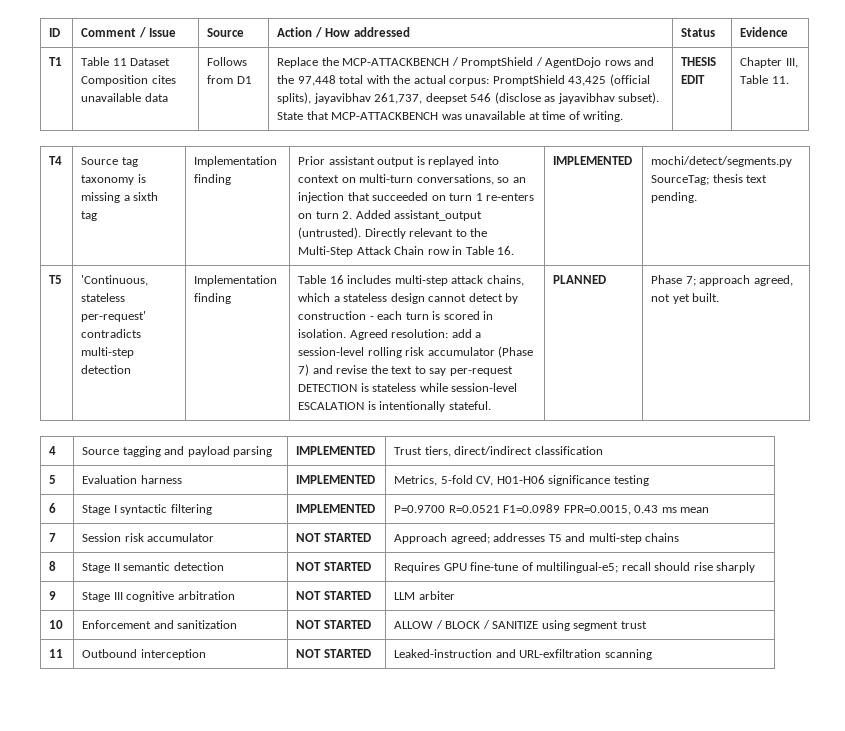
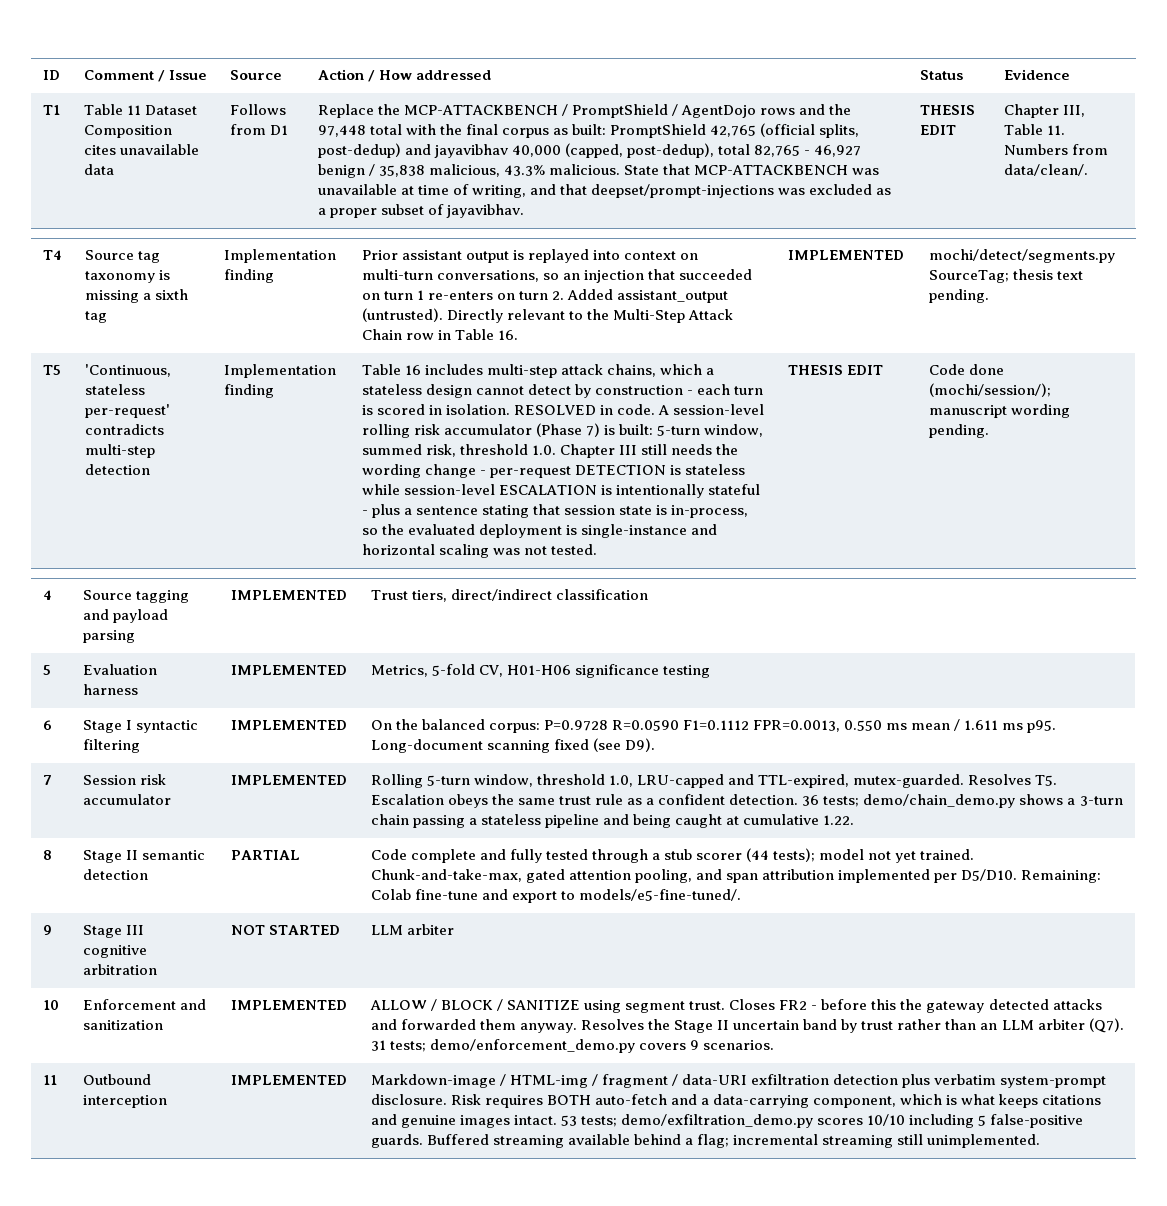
- Replace the MCP-ATTACKBENCH / PromptShield / AgentDojo rows and the 97,448 total with the actual corpus: PromptShield 43,425 (official splits), jayavibhav 261,737, deepset 546 (disclose as jayavibhav subset).
+ Replace the MCP-ATTACKBENCH / PromptShield / AgentDojo rows and the 97,448 total with the final corpus as built: PromptShield 42,765 (official splits, post-dedup) and jayavibhav 40,000 (capped, post-dedup), total 82,765 - 46,927 benign / 35,838 malicious, 43.3% malicious.
- State that MCP-ATTACKBENCH was unavailable at time of writing.
+ State that MCP-ATTACKBENCH was unavailable at time of writing, and that deepset/prompt-injections was excluded as a proper subset of jayavibhav.
- Chapter III, Table 11.
+ Chapter III, Table 11. Numbers from data/clean/.
- Agreed resolution: add a session-level rolling risk accumulator (Phase 7) and revise the text to say per-request DETECTION is stateless while session-level ESCALATION is intentionally stateful. | PLANNED | Phase 7; approach agreed, not yet built.
+ RESOLVED in code. A session-level rolling risk accumulator (Phase 7) is built: 5-turn window, summed risk, threshold 1.0. Chapter III still needs the wording change - per-request DETECTION is stateless while session-level ESCALATION is intentionally stateful - plus a sentence stating that session state is in-process, so the evaluated deployment is single-instance and horizontal scaling was not tested. | THESIS EDIT | Code done (mochi/session/); manuscript wording pending.
- 6 | Stage I syntactic filtering | IMPLEMENTED | P=0.9700 R=0.0521 F1=0.0989 FPR=0.0015, 0.43 ms mean
- 7 | Session risk accumulator | NOT STARTED | Approach agreed; addresses T5 and multi-step chains
+ 6 | Stage I syntactic filtering | IMPLEMENTED | On the balanced corpus: P=0.9728 R=0.0590 F1=0.1112 FPR=0.0013, 0.550 ms mean / 1.611 ms p95. Long-document scanning fixed (see D9).
+ 7 | Session risk accumulator | IMPLEMENTED | Rolling 5-turn window, threshold 1.0, LRU-capped and TTL-expired, mutex-guarded. Resolves T5. Escalation obeys the same trust rule as a confident detection. 36 tests; demo/chain_demo.py shows a 3-turn chain passing a stateless pipeline and being caught at cumulative 1.22.
- 8 | Stage II semantic detection | NOT STARTED | Requires GPU fine-tune of multilingual-e5; recall should rise sharply
+ 8 | Stage II semantic detection | PARTIAL | Code complete and fully tested through a stub scorer (44 tests); model not yet trained. Chunk-and-take-max, gated attention pooling, and span attribution implemented per D5/D10. Remaining: Colab fine-tune and export to models/e5-fine-tuned/.
- Enforcement and sanitization | NOT STARTED
+ Enforcement and sanitization | IMPLEMENTED
- ALLOW / BLOCK / SANITIZE using segment trust
- 11 | Outbound interception | NOT STARTED | Leaked-instruction and URL-exfiltration scanning
+ ALLOW / BLOCK / SANITIZE using segment trust. Closes FR2 - before this the gateway detected attacks and forwarded them anyway. Resolves the Stage II uncertain band by trust rather than an LLM arbiter (Q7). 31 tests; demo/enforcement_demo.py covers 9 scenarios.
+ 11 | Outbound interception | IMPLEMENTED | Markdown-image / HTML-img / fragment / data-URI exfiltration detection plus verbatim system-prompt disclosure. Risk requires BOTH auto-fetch and a data-carrying component, which is what keeps citations and genuine images intact. 53 tests; demo/exfiltration_demo.py scores 10/10 including 5 false-positive guards. Buffered streaming available behind a flag; incremental streaming still unimplemented.

